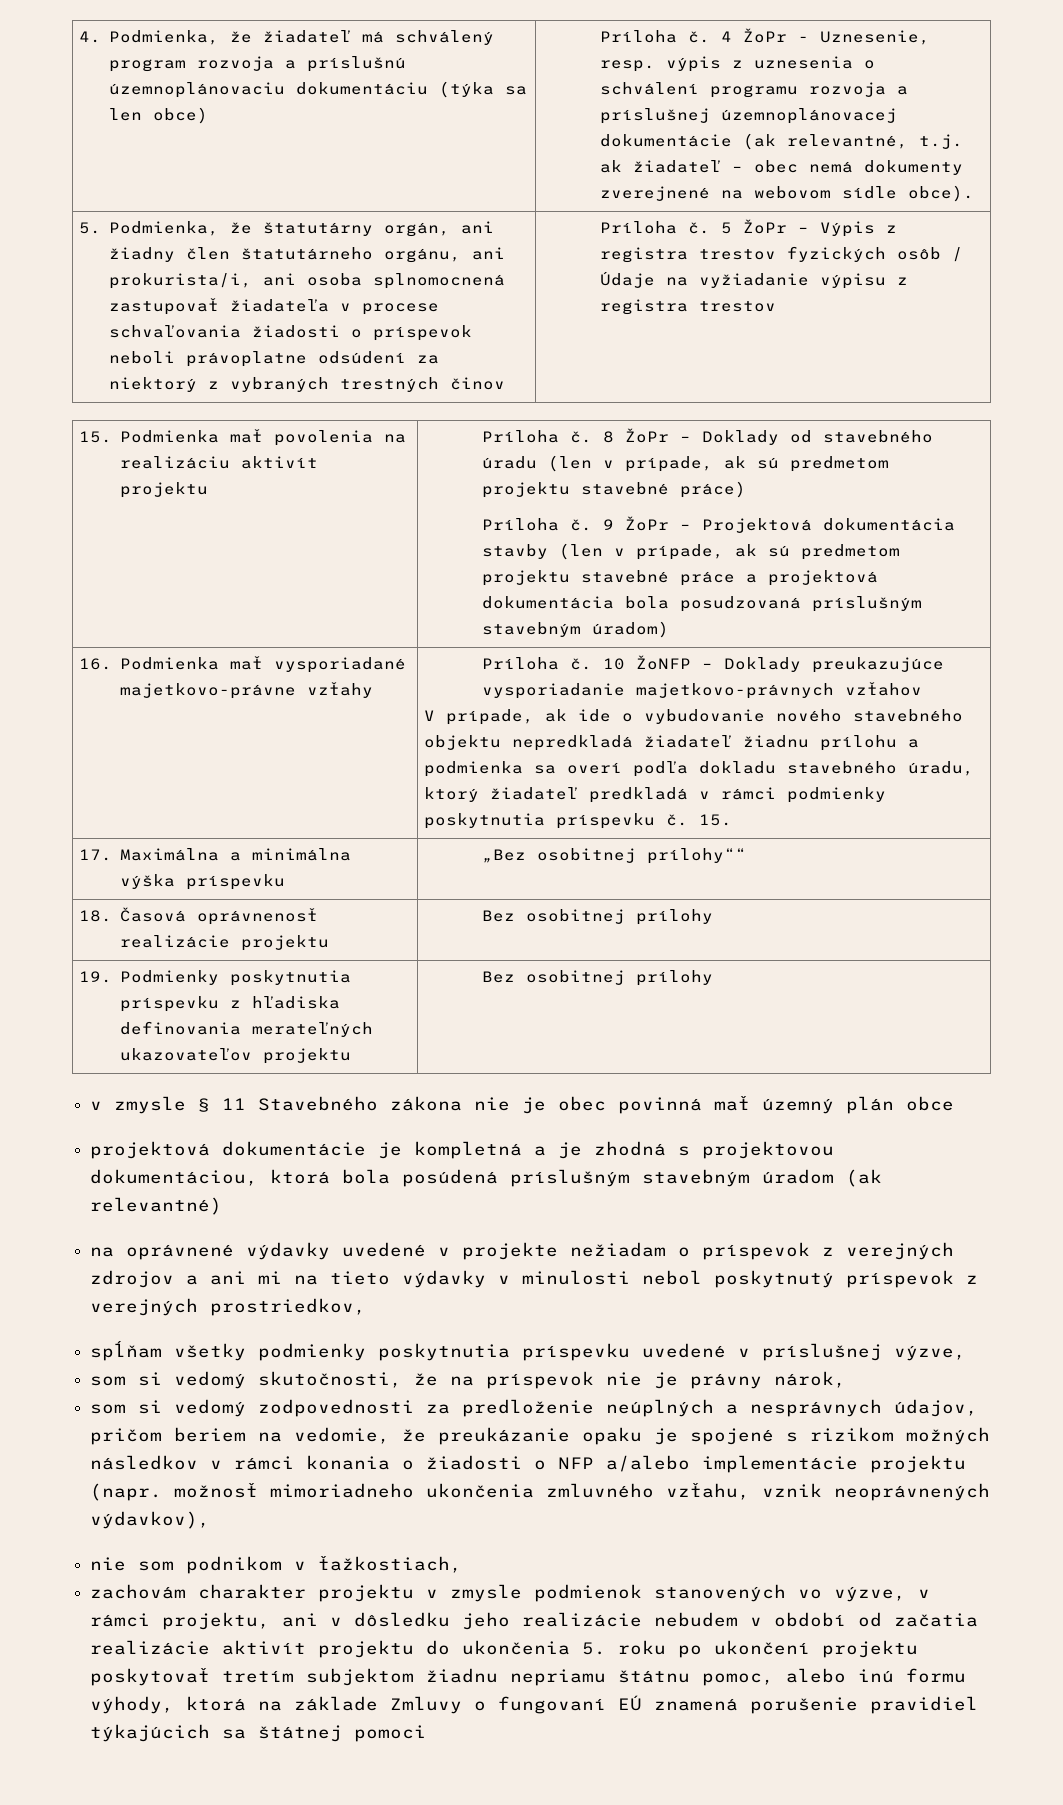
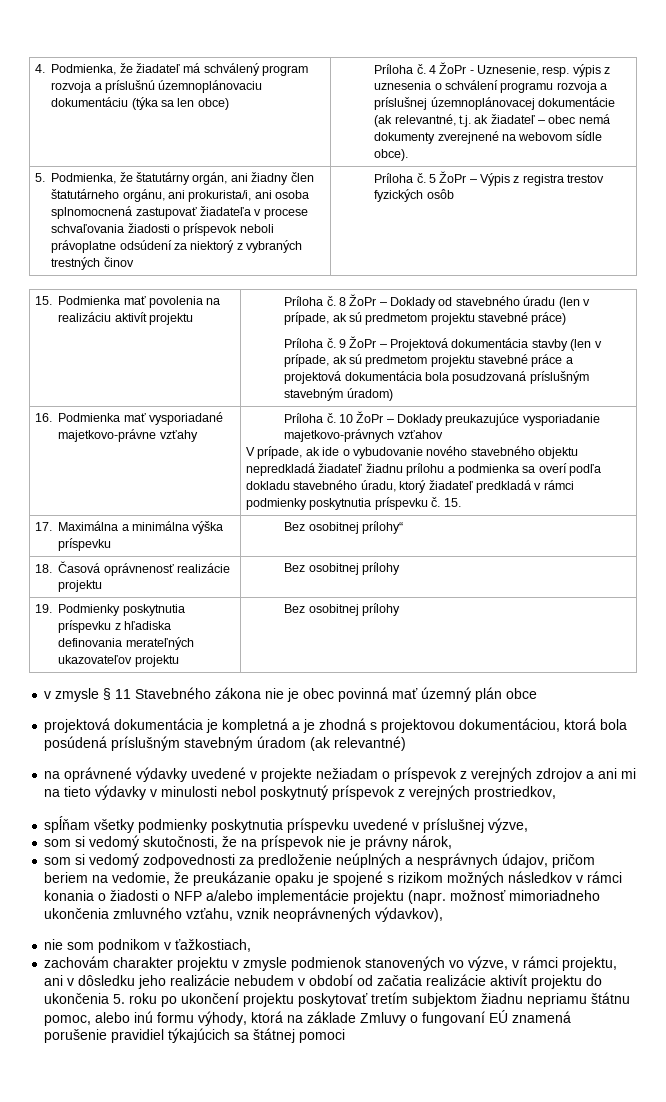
- 5 ŽoPr – Výpis z registra trestov fyzických osôb / Údaje na vyžiadanie výpisu z registra trestov
+ 5 ŽoPr – Výpis z registra trestov fyzických osôb
- 10 ŽoNFP – Doklady preukazujúce vysporiadanie majetkovo-právnych vzťahov
+ 10 ŽoPr – Doklady preukazujúce vysporiadanie majetkovo-právnych vzťahov
- 17. Maximálna a minimálna výška príspevku | „Bez osobitnej prílohy““
+ 17. Maximálna a minimálna výška príspevku | Bez osobitnej prílohy“
- projektová dokumentácie je kompletná a je zhodná s projektovou dokumentáciou, ktorá bola posúdená príslušným stavebným úradom (ak relevantné)
+ projektová dokumentácia je kompletná a je zhodná s projektovou dokumentáciou, ktorá bola posúdená príslušným stavebným úradom (ak relevantné)

